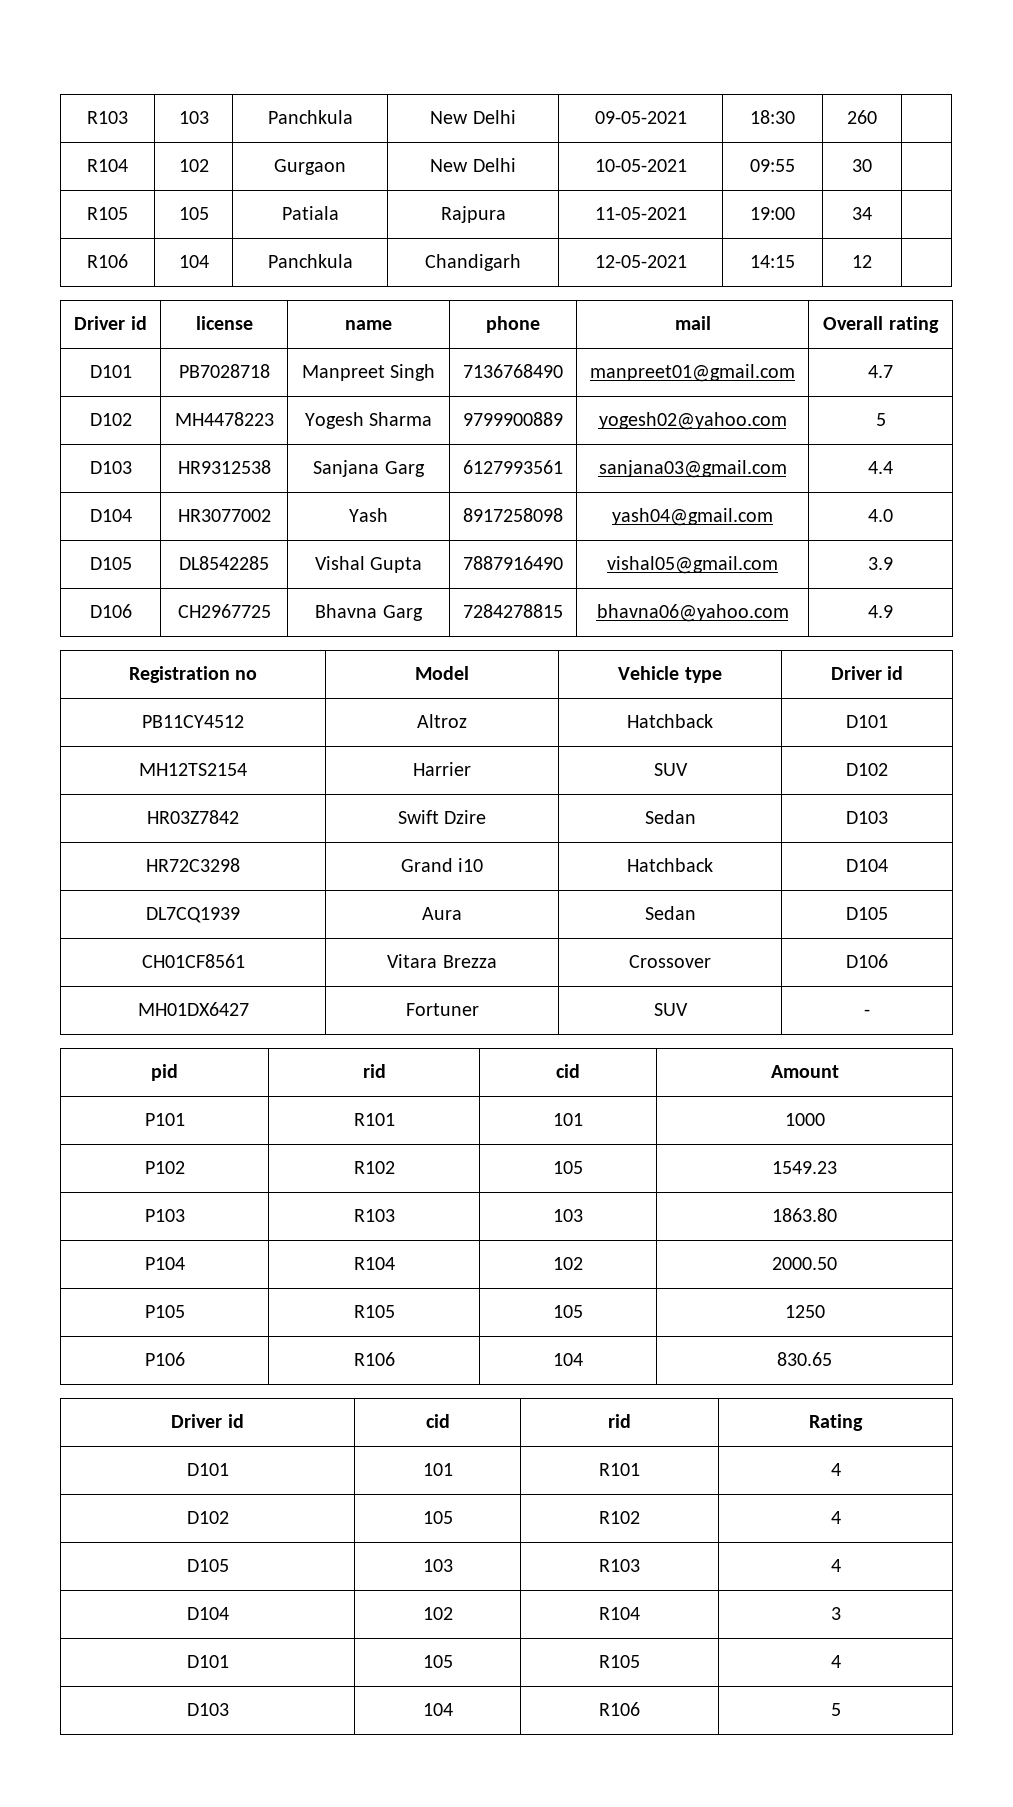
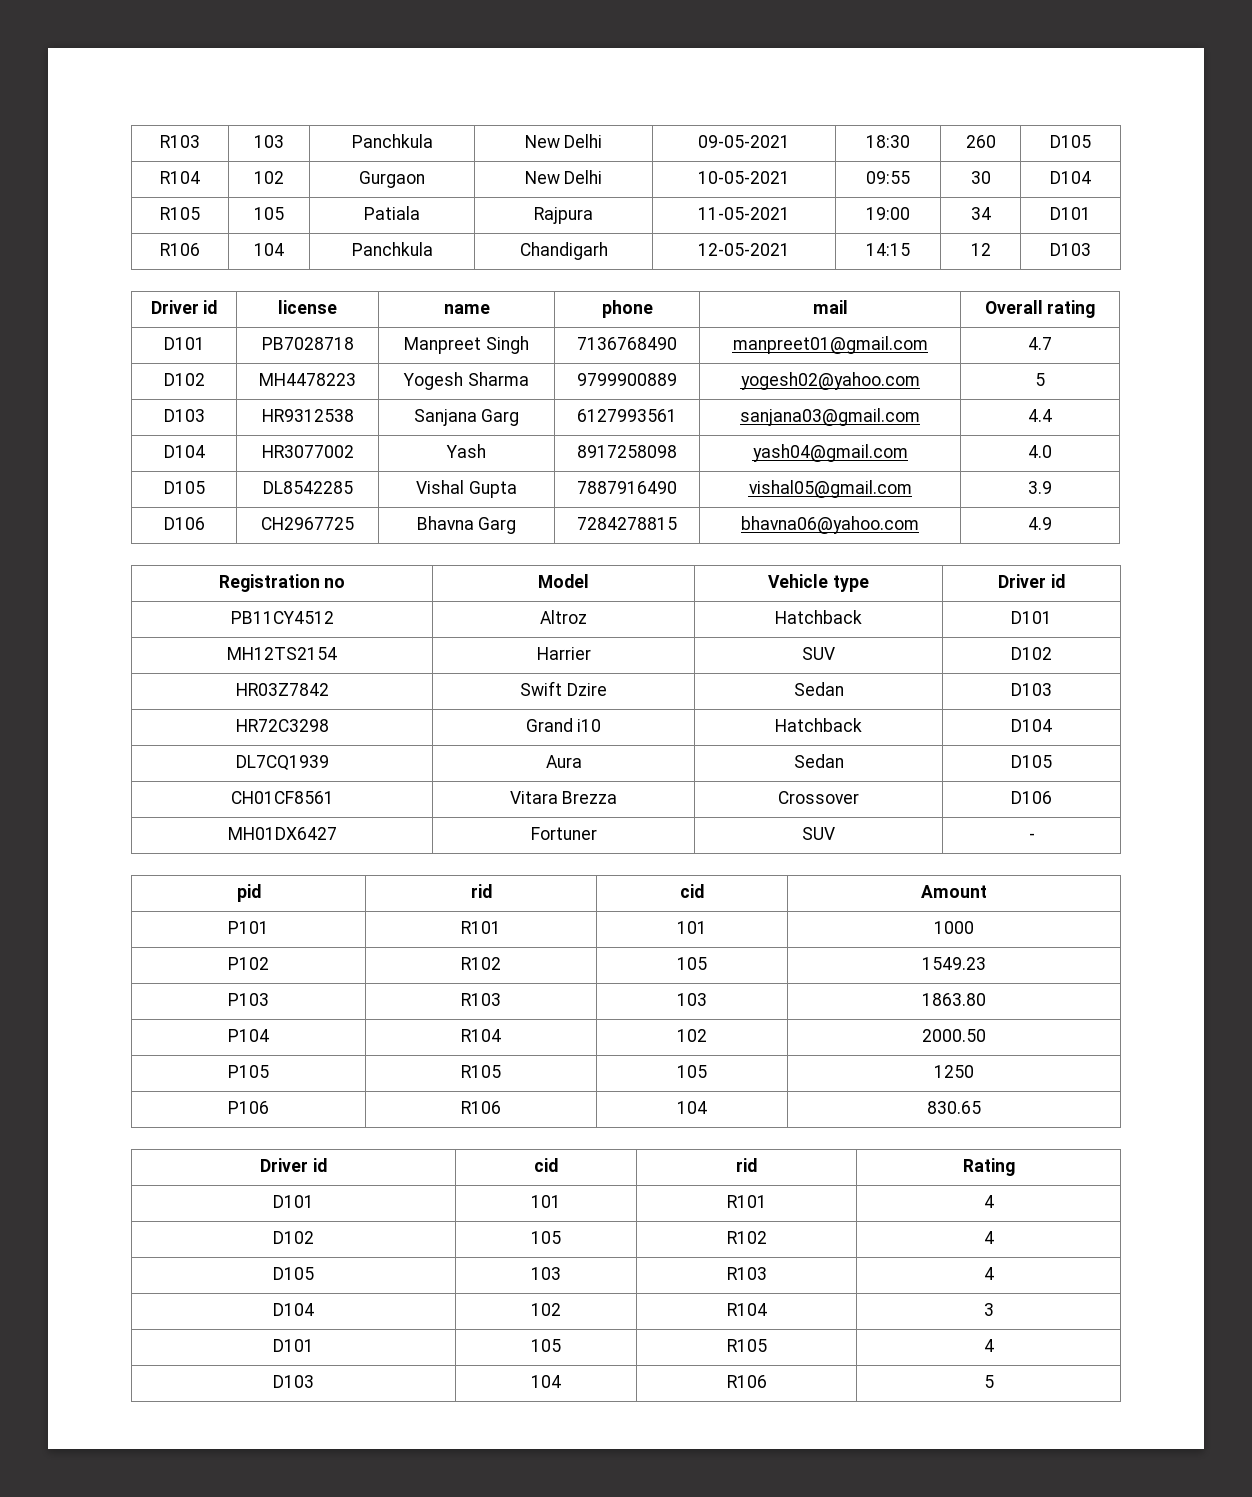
- R103 | 103 | Panchkula | New Delhi | 09-05-2021 | 18:30 | 260 |
+ R103 | 103 | Panchkula | New Delhi | 09-05-2021 | 18:30 | 260 | D105
- R104 | 102 | Gurgaon | New Delhi | 10-05-2021 | 09:55 | 30 |
+ R104 | 102 | Gurgaon | New Delhi | 10-05-2021 | 09:55 | 30 | D104
- R105 | 105 | Patiala | Rajpura | 11-05-2021 | 19:00 | 34 |
+ R105 | 105 | Patiala | Rajpura | 11-05-2021 | 19:00 | 34 | D101
- R106 | 104 | Panchkula | Chandigarh | 12-05-2021 | 14:15 | 12 |
+ R106 | 104 | Panchkula | Chandigarh | 12-05-2021 | 14:15 | 12 | D103

